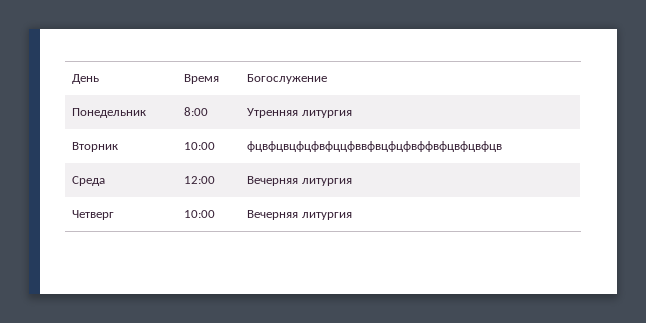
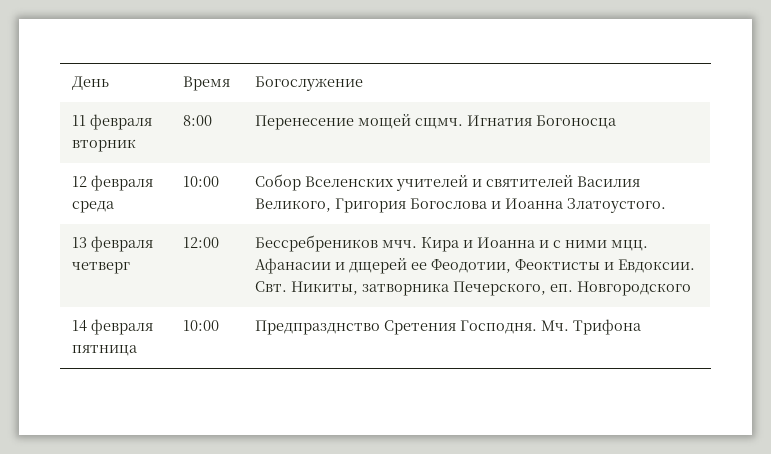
- Понедельник | 8:00 | Утренняя литургия
- Вторник | 10:00 | фцвфцвцфцфвфццфввфвцфцфвффвфцвфцвфцв
- Среда | 12:00 | Вечерняя литургия
- Четверг | 10:00 | Вечерняя литургия
+ 11 февраля вторник | 8:00 | Перенесение мощей сщмч. Игнатия Богоносца
+ 12 февраля среда | 10:00 | Собор Вселенских учителей и святителей Василия Великого, Григория Богослова и Иоанна Златоустого.
+ 13 февраля четверг | 12:00 | Бессребреников мчч. Кира и Иоанна и с ними мцц. Афанасии и дщерей ее Феодотии, Феоктисты и Евдоксии. Свт. Никиты, затворника Печерского, еп. Новгородского
+ 14 февраля пятница | 10:00 | Предпразднство Сретения Господня. Мч. Трифона

